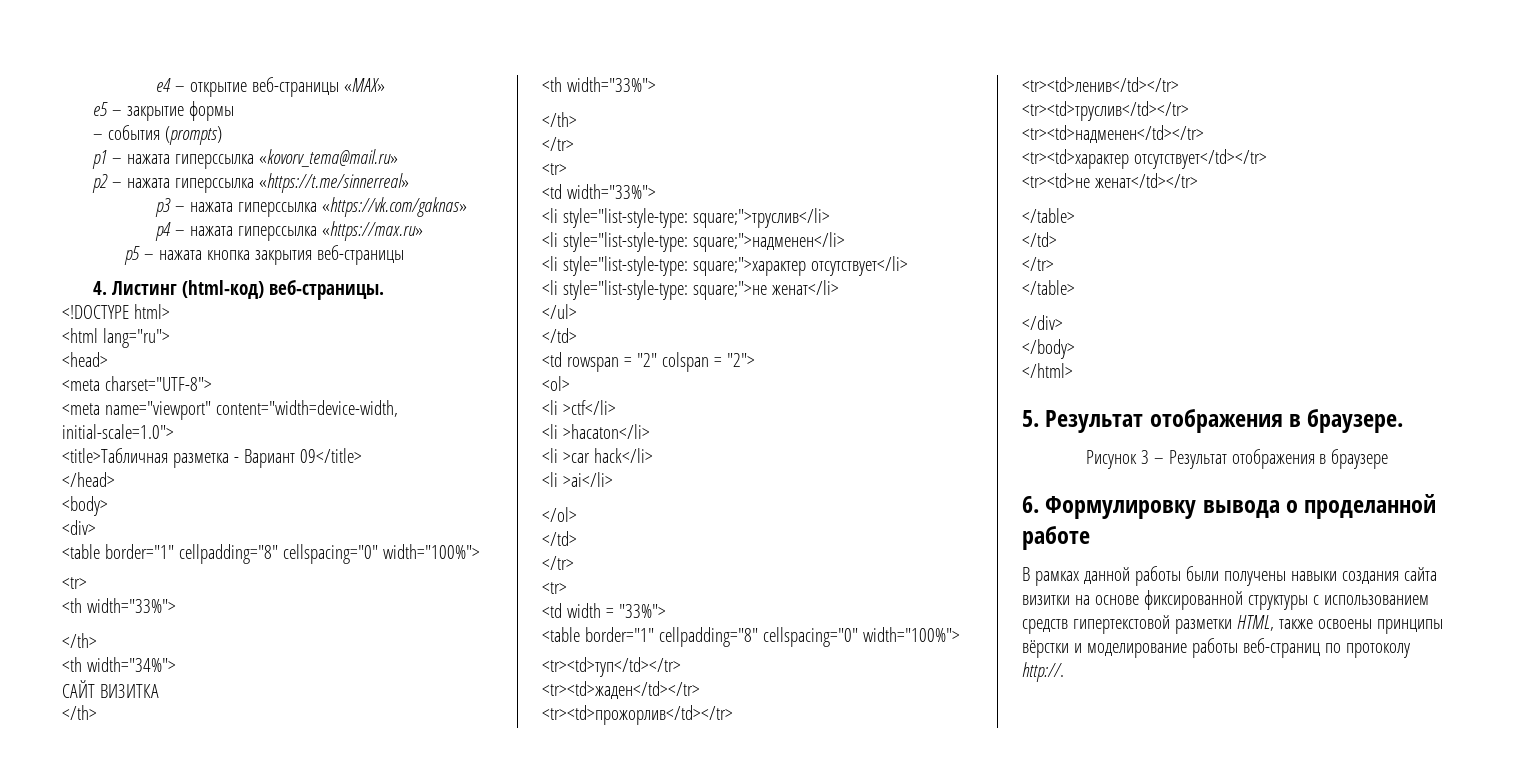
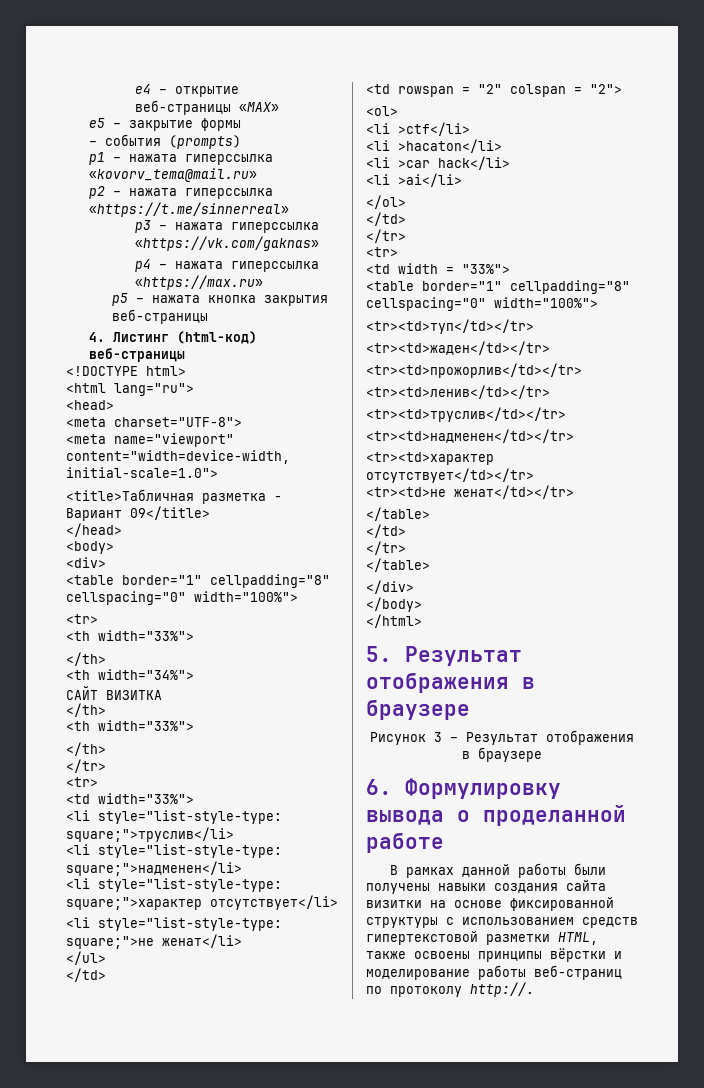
- 4. Листинг (html-код) веб-страницы.
+ 4. Листинг (html-код) веб-страницы
- 5. Результат отображения в браузере.
+ 5. Результат отображения в браузере

